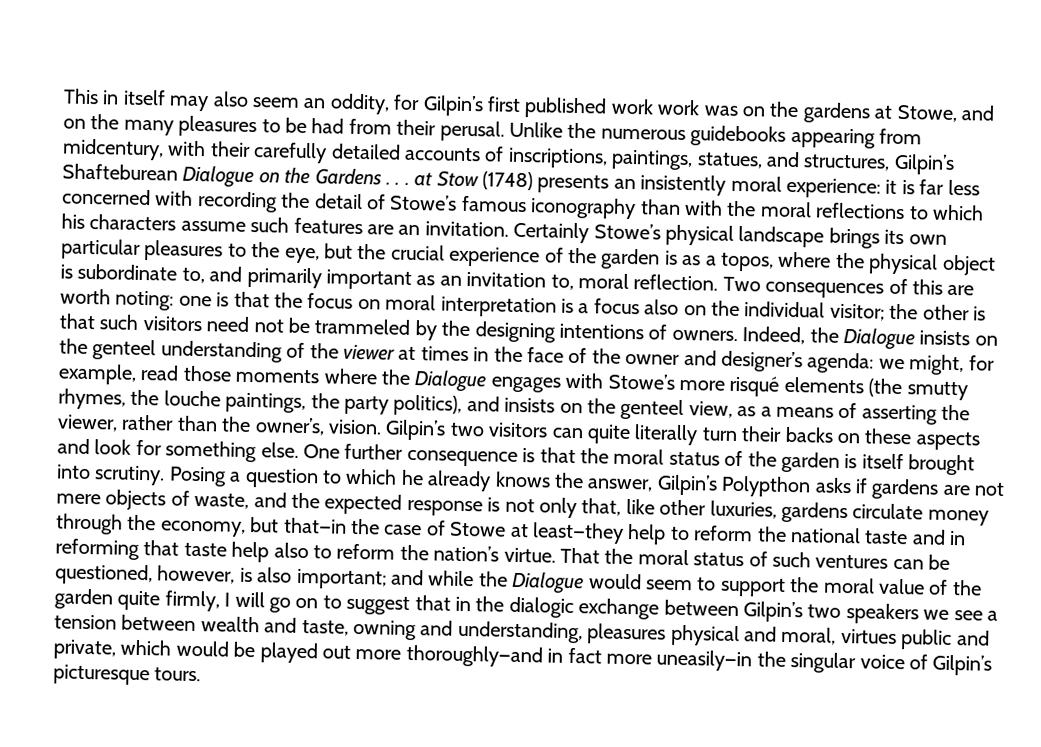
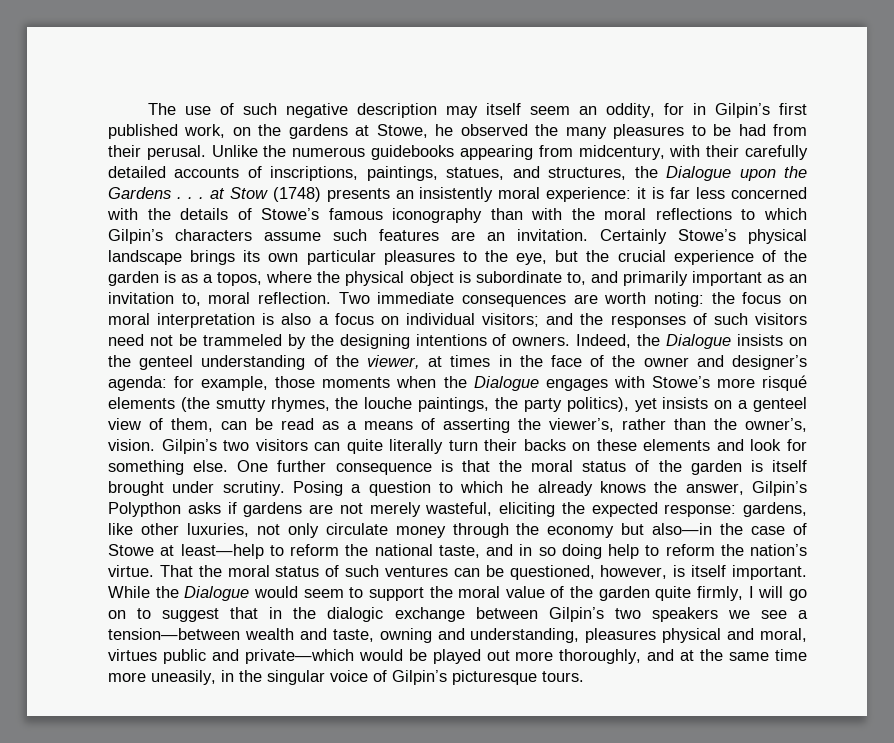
- This in itself may also seem an oddity, for Gilpin’s first published work work was on the gardens at Stowe, and on the many pleasures to be had from their perusal.
+ The use of such negative description may itself seem an oddity, for in Gilpin’s first published work, on the gardens at Stowe, he observed the many pleasures to be had from their perusal.
- Unlike the numerous guidebooks appearing from midcentury, with their carefully detailed accounts of inscriptions, paintings, statues, and structures, Gilpin’s Shafteburean Dialogue on the Gardens . . . at Stow (1748) presents an insistently moral experience: it is far less concerned with recording the detail of Stowe’s famous iconography than with the moral reflections to which his characters assume such features are an invitation.
+ Unlike the numerous guidebooks appearing from midcentury, with their carefully detailed accounts of inscriptions, paintings, statues, and structures, the Dialogue upon the Gardens . . . at Stow (1748) presents an insistently moral experience: it is far less concerned with the details of Stowe’s famous iconography than with the moral reflections to which Gilpin’s characters assume such features are an invitation.
- Two consequences of this are worth noting: one is that the focus on moral interpretation is a focus also on the individual visitor; the other is that such visitors need not be trammeled by the designing intentions of owners.
+ Two immediate consequences are worth noting: the focus on moral interpretation is also a focus on individual visitors; and the responses of such visitors need not be trammeled by the designing intentions of owners.
- Indeed, the Dialogue insists on the genteel understanding of the viewer at times in the face of the owner and designer’s agenda: we might, for example, read those moments where the Dialogue engages with Stowe’s more risqué elements (the smutty rhymes, the louche paintings, the party politics), and insists on the genteel view, as a means of asserting the viewer, rather than the owner’s, vision.
+ Indeed, the Dialogue insists on the genteel understanding of the viewer, at times in the face of the owner and designer’s agenda: for example, those moments when the Dialogue engages with Stowe’s more risqué elements (the smutty rhymes, the louche paintings, the party politics), yet insists on a genteel view of them, can be read as a means of asserting the viewer’s, rather than the owner’s, vision.
- Gilpin’s two visitors can quite literally turn their backs on these aspects and look for something else.
+ Gilpin’s two visitors can quite literally turn their backs on these elements and look for something else.
- One further consequence is that the moral status of the garden is itself brought into scrutiny.
+ One further consequence is that the moral status of the garden is itself brought under scrutiny.
- Posing a question to which he already knows the answer, Gilpin’s Polypthon asks if gardens are not mere objects of waste, and the expected response is not only that, like other luxuries, gardens circulate money through the economy, but that—in the case of Stowe at least—they help to reform the national taste and in reforming that taste help also to reform the nation’s virtue.
+ Posing a question to which he already knows the answer, Gilpin’s Polypthon asks if gardens are not merely wasteful, eliciting the expected response: gardens, like other luxuries, not only circulate money through the economy but also—in the case of Stowe at least—help to reform the national taste, and in so doing help to reform the nation’s virtue.
- That the moral status of such ventures can be questioned, however, is also important; and while the Dialogue would seem to support the moral value of the garden quite firmly, I will go on to suggest that in the dialogic exchange between Gilpin’s two speakers we see a tension between wealth and taste, owning and understanding, pleasures physical and moral, virtues public and private, which would be played out more thoroughly—and in fact more uneasily—in the singular voice of Gilpin’s picturesque tours.
+ That the moral status of such ventures can be questioned, however, is itself important. While the Dialogue would seem to support the moral value of the garden quite firmly, I will go on to suggest that in the dialogic exchange between Gilpin’s two speakers we see a tension—between wealth and taste, owning and understanding, pleasures physical and moral, virtues public and private—which would be played out more thoroughly, and at the same time more uneasily, in the singular voice of Gilpin’s picturesque tours.

